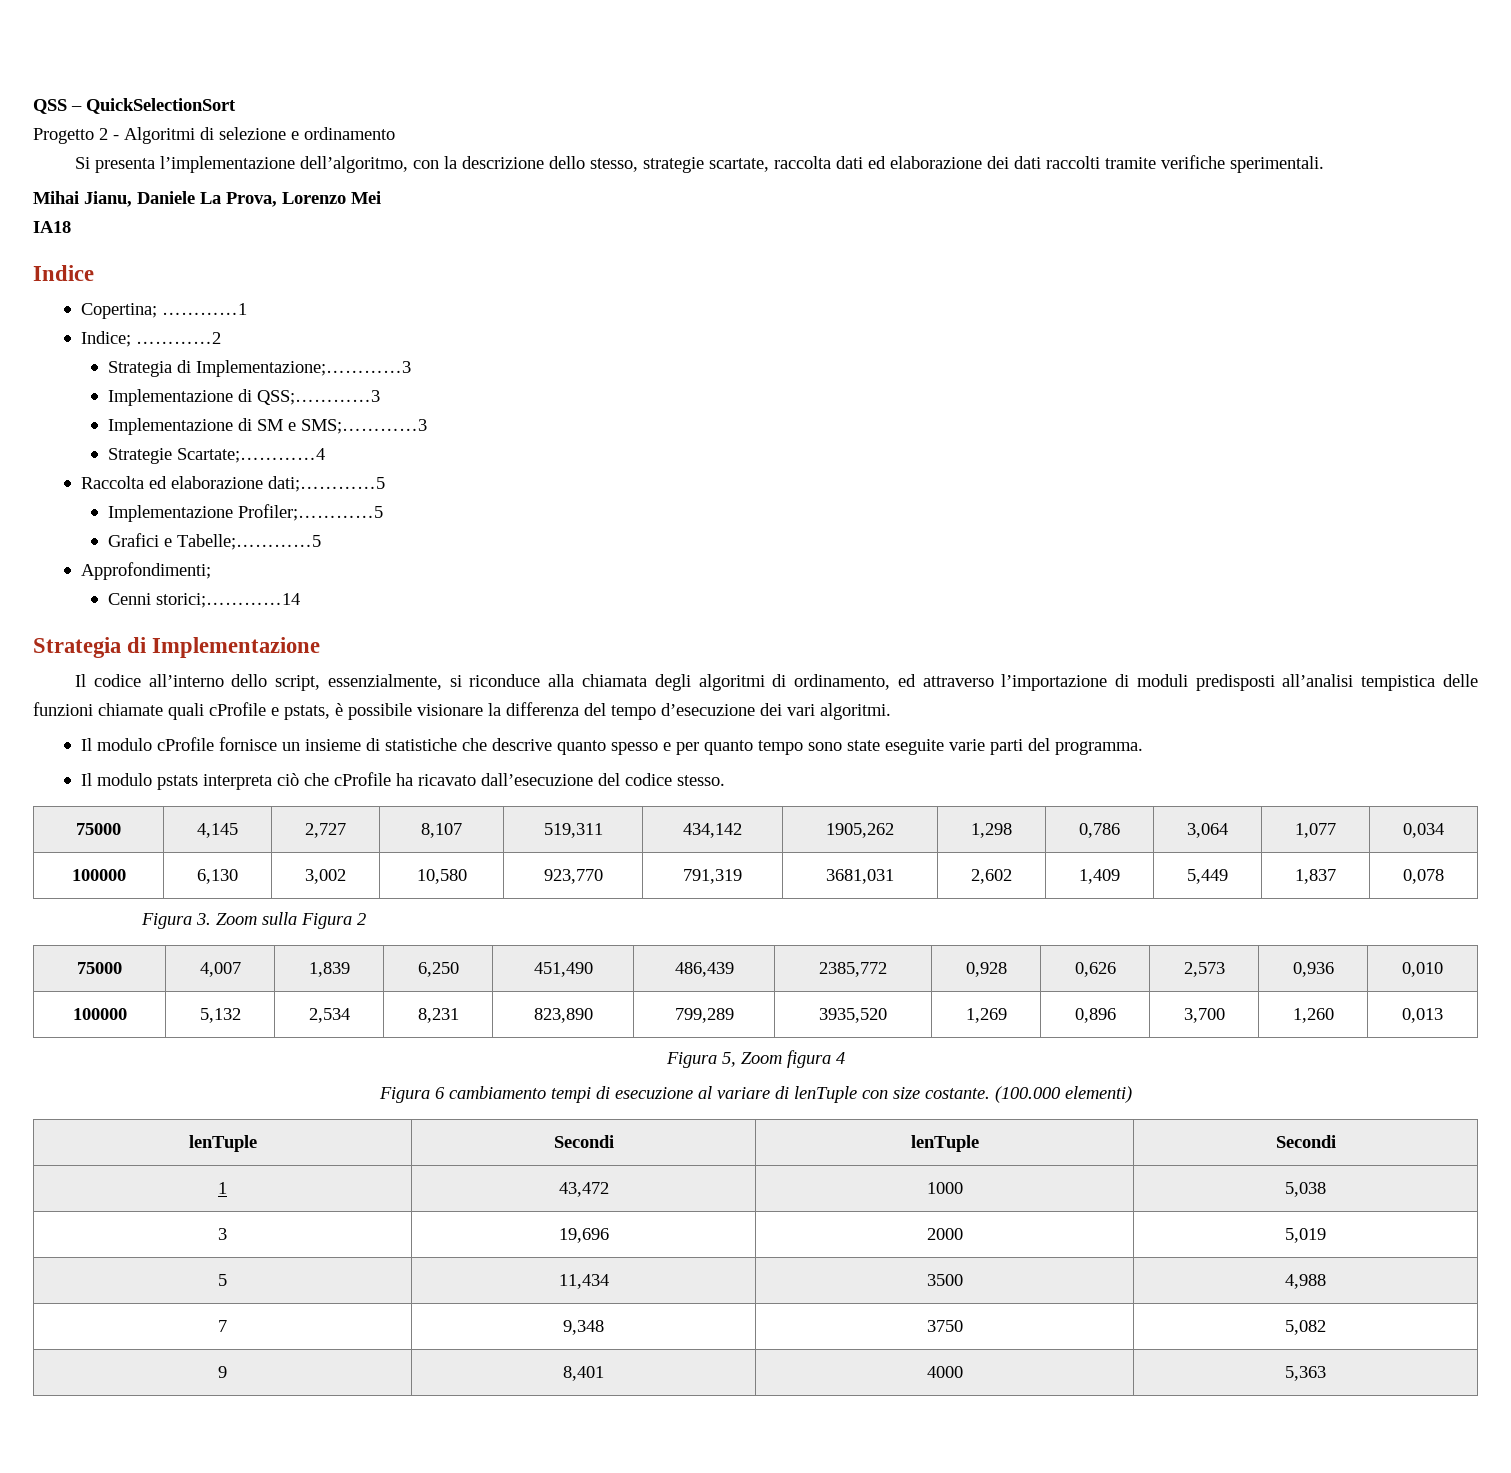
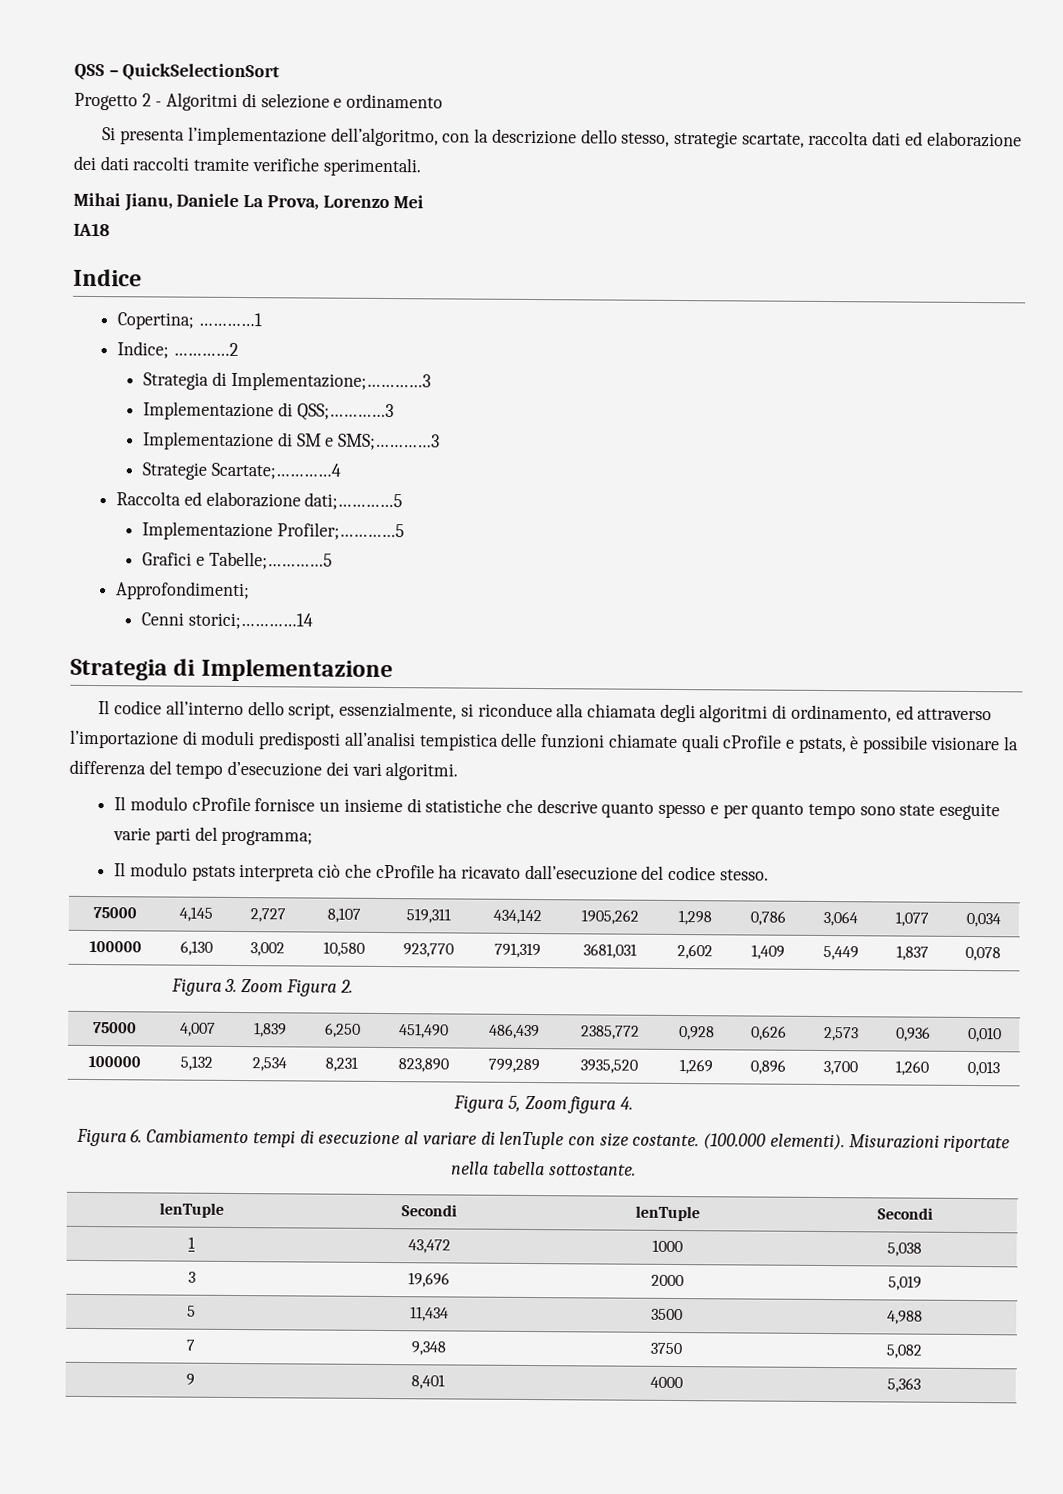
- Il modulo cProfile fornisce un insieme di statistiche che descrive quanto spesso e per quanto tempo sono state eseguite varie parti del programma.
+ Il modulo cProfile fornisce un insieme di statistiche che descrive quanto spesso e per quanto tempo sono state eseguite varie parti del programma;
- Figura 3. Zoom sulla Figura 2
+ Figura 3. Zoom Figura 2.
- Figura 5, Zoom figura 4
- Figura 6 cambiamento tempi di esecuzione al variare di lenTuple con size costante.
+ Figura 5, Zoom figura 4.
+ Figura 6. Cambiamento tempi di esecuzione al variare di lenTuple con size costante.
- (100.000 elementi)
+ (100.000 elementi). Misurazioni riportate nella tabella sottostante.

